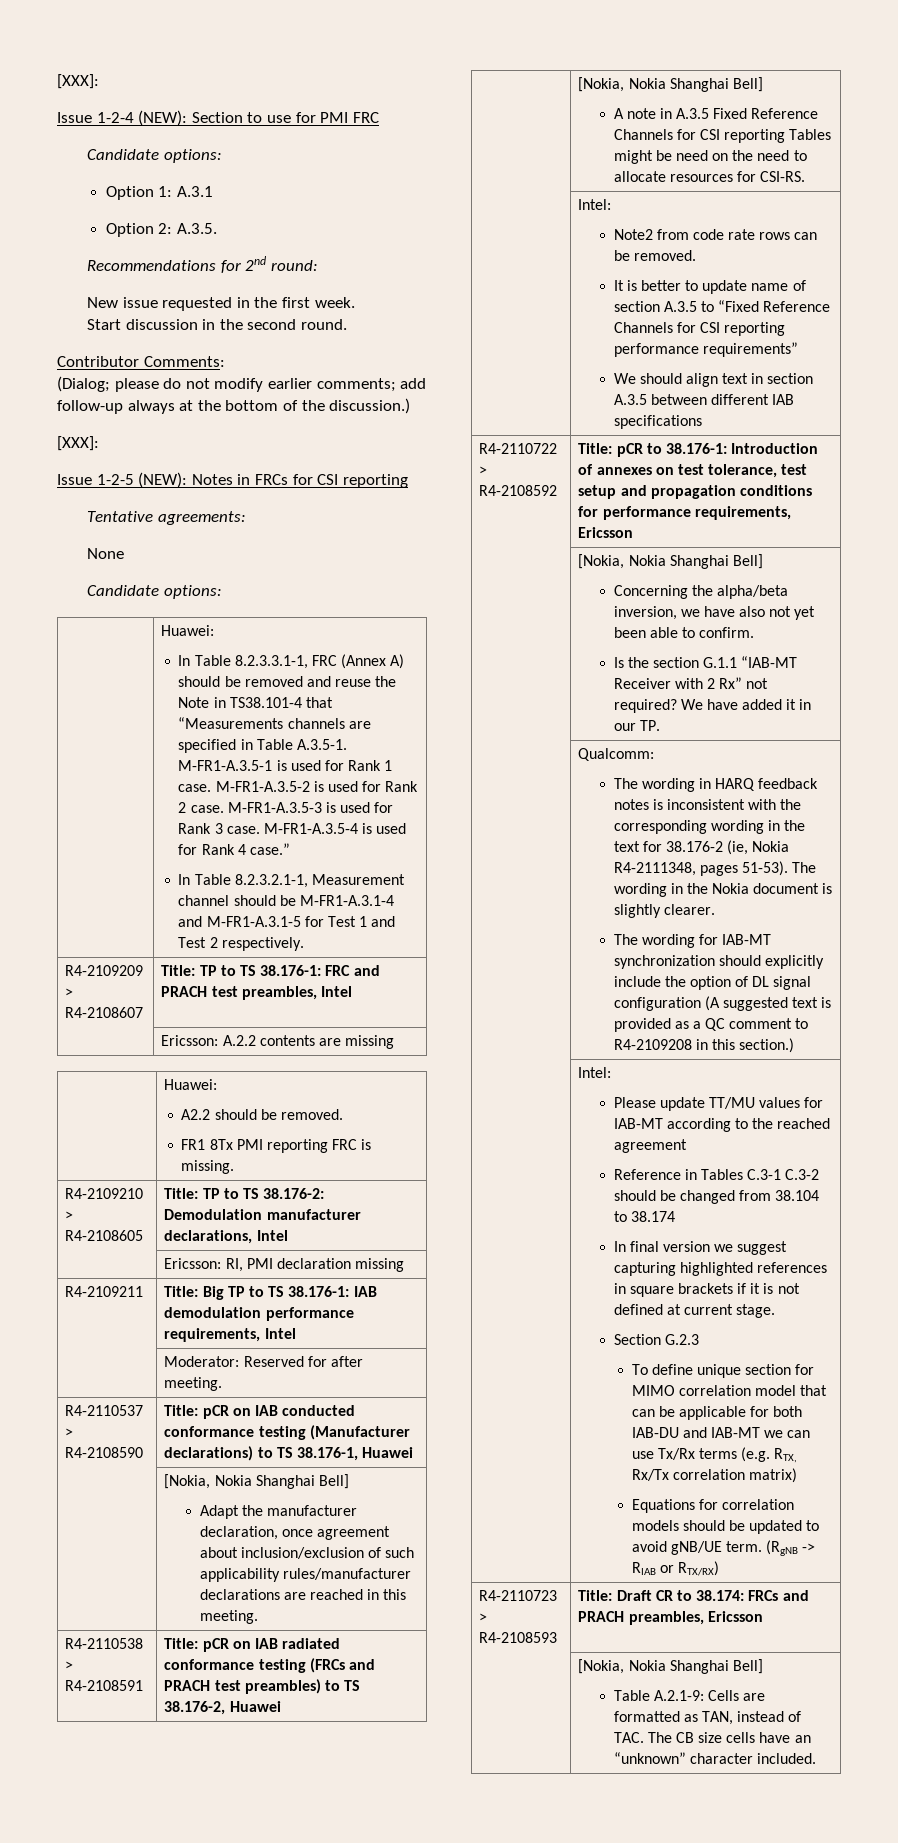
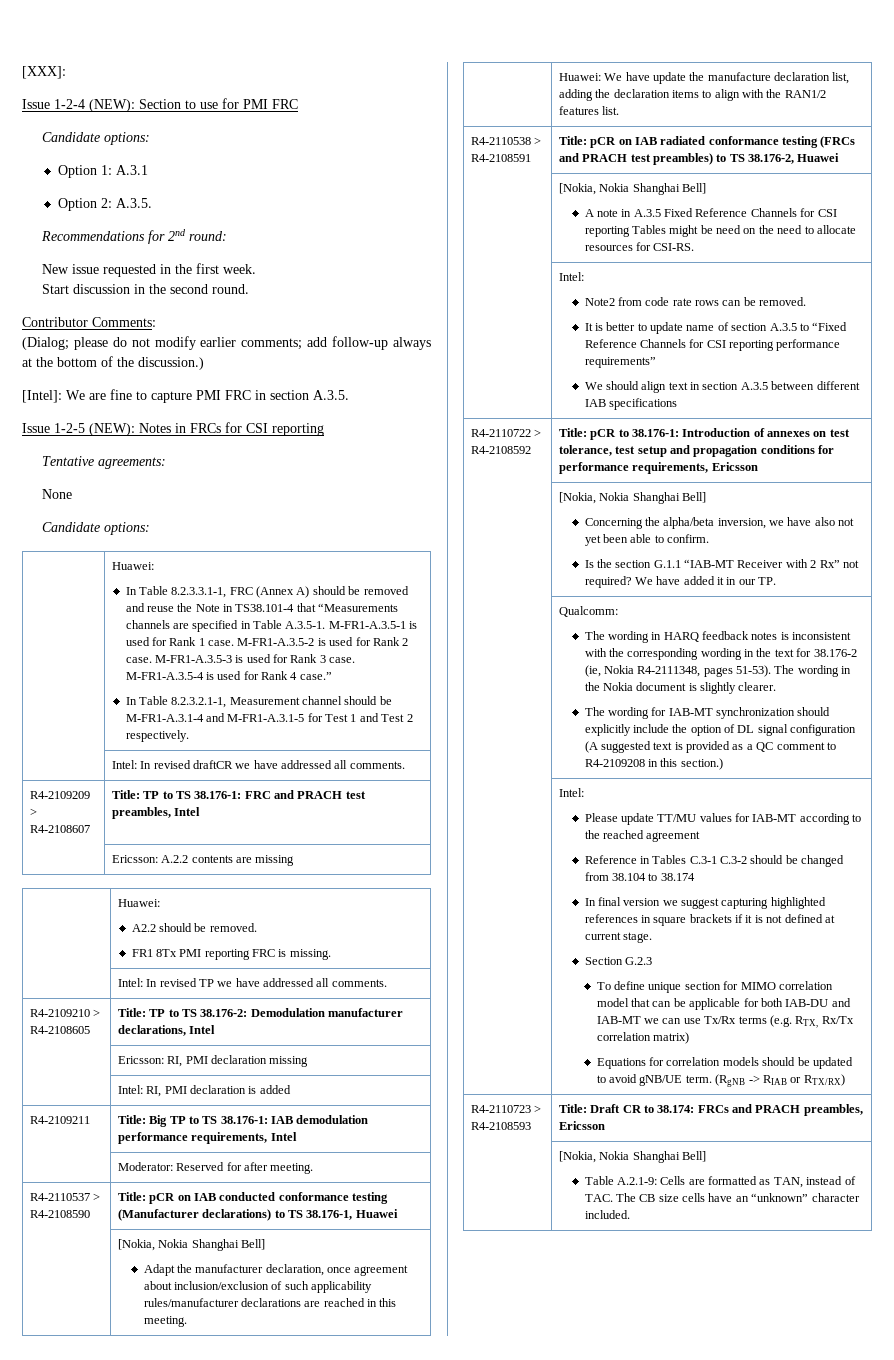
  (Dialog; please do not modify earlier comments; add follow-up always at the bottom of the discussion.)
- [XXX]:
+ [Intel]: We are fine to capture PMI FRC in section A.3.5.
+ | Intel: In revised draftCR we have addressed all comments.
+ | Intel: In revised TP we have addressed all comments.
+ | Intel: RI, PMI declaration is added
+ | Huawei: We have update the manufacture declaration list, adding the declaration items to align with the RAN1/2 features list.

